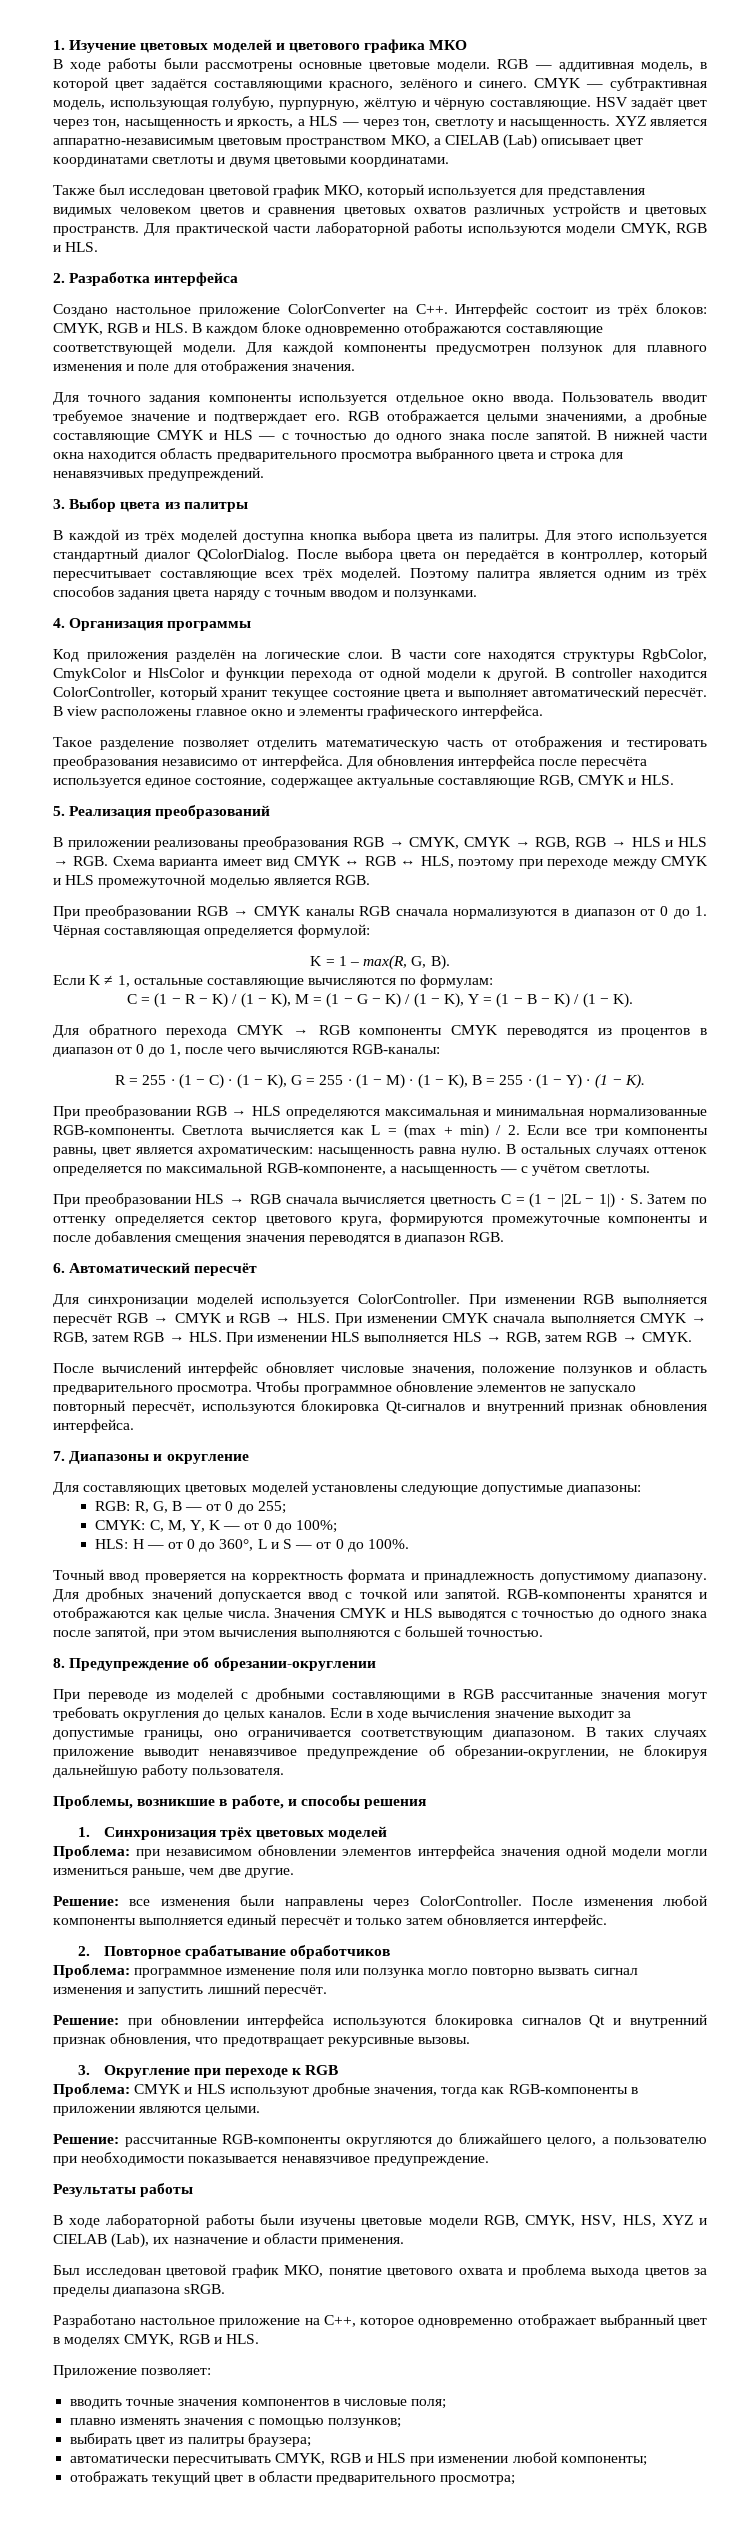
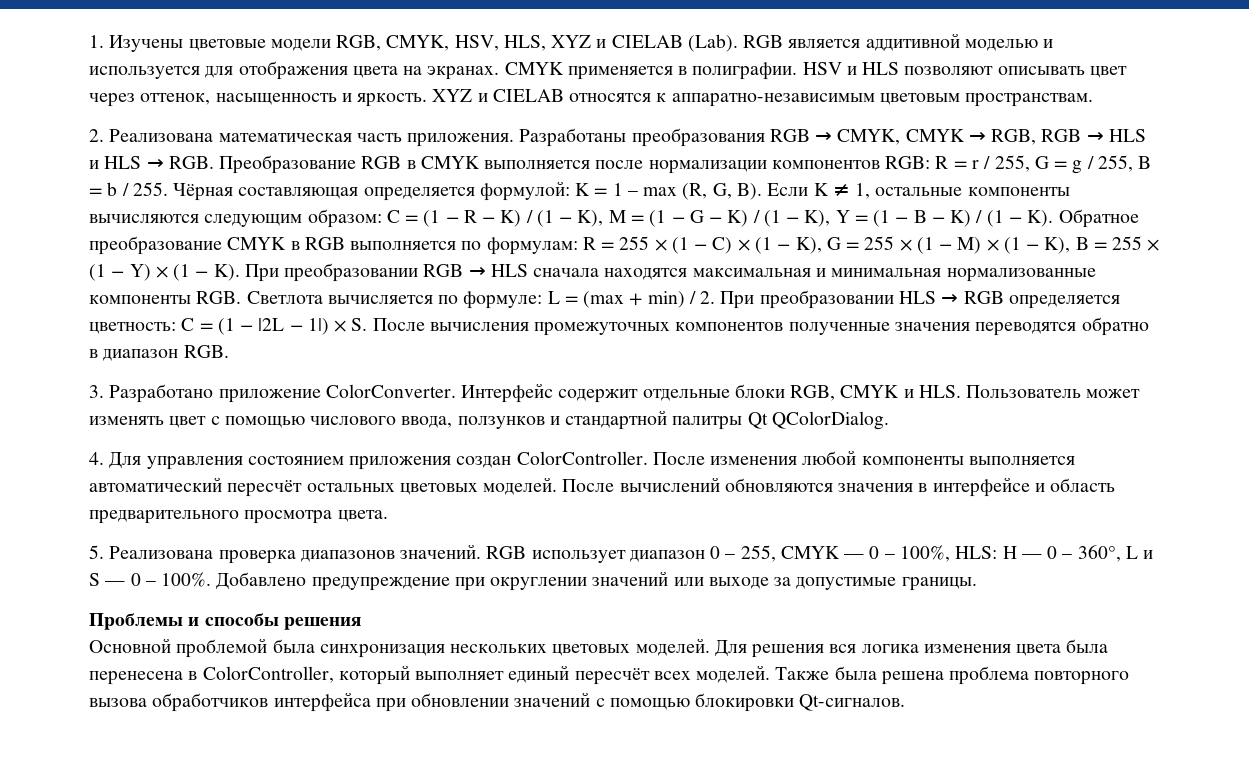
- 1. Изучение цветовых моделей и цветового графика МКО
- В ходе работы были рассмотрены основные цветовые модели. RGB — аддитивная модель, в которой цвет задаётся составляющими красного, зелёного и синего. CMYK — субтрактивная модель, использующая голубую, пурпурную, жёлтую и чёрную составляющие. HSV задаёт цвет через тон, насыщенность и яркость, а HLS — через тон, светлоту и насыщенность. XYZ является аппаратно-независимым цветовым пространством МКО, а CIELAB (Lab) описывает цвет координатами светлоты и двумя цветовыми координатами.
- Также был исследован цветовой график МКО, который используется для представления видимых человеком цветов и сравнения цветовых охватов различных устройств и цветовых пространств. Для практической части лабораторной работы используются модели CMYK, RGB и HLS.
- 2. Разработка интерфейса
- Создано настольное приложение ColorConverter на C++. Интерфейс состоит из трёх блоков: CMYK, RGB и HLS. В каждом блоке одновременно отображаются составляющие соответствующей модели. Для каждой компоненты предусмотрен ползунок для плавного изменения и поле для отображения значения.
- Для точного задания компоненты используется отдельное окно ввода. Пользователь вводит требуемое значение и подтверждает его. RGB отображается целыми значениями, а дробные составляющие CMYK и HLS — с точностью до одного знака после запятой. В нижней части окна находится область предварительного просмотра выбранного цвета и строка для ненавязчивых предупреждений.
- 3. Выбор цвета из палитры
- В каждой из трёх моделей доступна кнопка выбора цвета из палитры. Для этого используется стандартный диалог QColorDialog. После выбора цвета он передаётся в контроллер, который пересчитывает составляющие всех трёх моделей. Поэтому палитра является одним из трёх способов задания цвета наряду с точным вводом и ползунками.
- 4. Организация программы
- Код приложения разделён на логические слои. В части core находятся структуры RgbColor, CmykColor и HlsColor и функции перехода от одной модели к другой. В controller находится ColorController, который хранит текущее состояние цвета и выполняет автоматический пересчёт. В view расположены главное окно и элементы графического интерфейса.
- Такое разделение позволяет отделить математическую часть от отображения и тестировать преобразования независимо от интерфейса. Для обновления интерфейса после пересчёта используется единое состояние, содержащее актуальные составляющие RGB, CMYK и HLS.
- 5. Реализация преобразований
- В приложении реализованы преобразования RGB → CMYK, CMYK → RGB, RGB → HLS и HLS → RGB. Схема варианта имеет вид CMYK ↔ RGB ↔ HLS, поэтому при переходе между CMYK и HLS промежуточной моделью является RGB.
- При преобразовании RGB → CMYK каналы RGB сначала нормализуются в диапазон от 0 до 1. Чёрная составляющая определяется формулой:
- K = 1 – max(R, G, B).
- Если K ≠ 1, остальные составляющие вычисляются по формулам:
- C = (1 − R − K) / (1 − K), M = (1 − G − K) / (1 − K), Y = (1 − B − K) / (1 − K).
- Для обратного перехода CMYK → RGB компоненты CMYK переводятся из процентов в диапазон от 0 до 1, после чего вычисляются RGB-каналы:
- R = 255 · (1 − C) · (1 − K), G = 255 · (1 − M) · (1 − K), B = 255 · (1 − Y) · (1 − K).
- При преобразовании RGB → HLS определяются максимальная и минимальная нормализованные RGB-компоненты. Светлота вычисляется как L = (max + min) / 2. Если все три компоненты равны, цвет является ахроматическим: насыщенность равна нулю. В остальных случаях оттенок определяется по максимальной RGB-компоненте, а насыщенность — с учётом светлоты.
- При преобразовании HLS → RGB сначала вычисляется цветность C = (1 − |2L − 1|) · S. Затем по оттенку определяется сектор цветового круга, формируются промежуточные компоненты и после добавления смещения значения переводятся в диапазон RGB.
+ 1. Изучены цветовые модели RGB, CMYK, HSV, HLS, XYZ и CIELAB (Lab). RGB является аддитивной моделью и используется для отображения цвета на экранах. CMYK применяется в полиграфии. HSV и HLS позволяют описывать цвет через оттенок, насыщенность и яркость. XYZ и CIELAB относятся к аппаратно-независимым цветовым пространствам.
+ 2. Реализована математическая часть приложения. Разработаны преобразования RGB → CMYK, CMYK → RGB, RGB → HLS и HLS → RGB. Преобразование RGB в CMYK выполняется после нормализации компонентов RGB: R = r / 255, G = g / 255, B = b / 255. Чёрная составляющая определяется формулой: K = 1 – max (R, G, B). Если K ≠ 1, остальные компоненты вычисляются следующим образом: C = (1 − R − K) / (1 − K), M = (1 − G − K) / (1 − K), Y = (1 − B − K) / (1 − K). Обратное преобразование CMYK в RGB выполняется по формулам: R = 255 × (1 − C) × (1 − K), G = 255 × (1 − M) × (1 − K), B = 255 × (1 − Y) × (1 − K). При преобразовании RGB → HLS сначала находятся максимальная и минимальная нормализованные компоненты RGB. Светлота вычисляется по формуле: L = (max + min) / 2. При преобразовании HLS → RGB определяется цветность: C = (1 − |2L − 1|) × S. После вычисления промежуточных компонентов полученные значения переводятся обратно в диапазон RGB.
- 6. Автоматический пересчёт
- Для синхронизации моделей используется ColorController. При изменении RGB выполняется пересчёт RGB → CMYK и RGB → HLS. При изменении CMYK сначала выполняется CMYK → RGB, затем RGB → HLS. При изменении HLS выполняется HLS → RGB, затем RGB → CMYK.
- После вычислений интерфейс обновляет числовые значения, положение ползунков и область предварительного просмотра. Чтобы программное обновление элементов не запускало повторный пересчёт, используются блокировка Qt-сигналов и внутренний признак обновления интерфейса.
- 7. Диапазоны и округление
- Для составляющих цветовых моделей установлены следующие допустимые диапазоны:
- RGB: R, G, B — от 0 до 255;
- CMYK: C, M, Y, K — от 0 до 100%;
- HLS: H — от 0 до 360°, L и S — от 0 до 100%.
- Точный ввод проверяется на корректность формата и принадлежность допустимому диапазону. Для дробных значений допускается ввод с точкой или запятой. RGB-компоненты хранятся и отображаются как целые числа. Значения CMYK и HLS выводятся с точностью до одного знака после запятой, при этом вычисления выполняются с большей точностью.
- 8. Предупреждение об обрезании-округлении
- При переводе из моделей с дробными составляющими в RGB рассчитанные значения могут требовать округления до целых каналов. Если в ходе вычисления значение выходит за допустимые границы, оно ограничивается соответствующим диапазоном. В таких случаях приложение выводит ненавязчивое предупреждение об обрезании-округлении, не блокируя дальнейшую работу пользователя.
- Проблемы, возникшие в работе, и способы решения
- 1. Синхронизация трёх цветовых моделей
- Проблема: при независимом обновлении элементов интерфейса значения одной модели могли измениться раньше, чем две другие.
- Решение: все изменения были направлены через ColorController.
+ 3. Разработано приложение ColorConverter. Интерфейс содержит отдельные блоки RGB, CMYK и HLS. Пользователь может изменять цвет с помощью числового ввода, ползунков и стандартной палитры Qt QColorDialog.
+ 4. Для управления состоянием приложения создан ColorController.
- После изменения любой компоненты выполняется единый пересчёт и только затем обновляется интерфейс.
- 2. Повторное срабатывание обработчиков
- Проблема: программное изменение поля или ползунка могло повторно вызвать сигнал изменения и запустить лишний пересчёт.
- Решение: при обновлении интерфейса используются блокировка сигналов Qt и внутренний признак обновления, что предотвращает рекурсивные вызовы.
- 3. Округление при переходе к RGB
- Проблема: CMYK и HLS используют дробные значения, тогда как RGB-компоненты в приложении являются целыми.
- Решение: рассчитанные RGB-компоненты округляются до ближайшего целого, а пользователю при необходимости показывается ненавязчивое предупреждение.
- Результаты работы
- В ходе лабораторной работы были изучены цветовые модели RGB, CMYK, HSV, HLS, XYZ и CIELAB (Lab), их назначение и области применения.
- Был исследован цветовой график МКО, понятие цветового охвата и проблема выхода цветов за пределы диапазона sRGB.
- Разработано настольное приложение на С++, которое одновременно отображает выбранный цвет в моделях CMYK, RGB и HLS.
- Приложение позволяет:
- вводить точные значения компонентов в числовые поля;
- плавно изменять значения с помощью ползунков;
- выбирать цвет из палитры браузера;
- автоматически пересчитывать CMYK, RGB и HLS при изменении любой компоненты;
- отображать текущий цвет в области предварительного просмотра;
+ После изменения любой компоненты выполняется автоматический пересчёт остальных цветовых моделей. После вычислений обновляются значения в интерфейсе и область предварительного просмотра цвета.
+ 5. Реализована проверка диапазонов значений. RGB использует диапазон 0 – 255, CMYK — 0 – 100%, HLS: H — 0 – 360°, L и S — 0 – 100%. Добавлено предупреждение при округлении значений или выходе за допустимые границы.
+ Проблемы и способы решения
+ Основной проблемой была синхронизация нескольких цветовых моделей. Для решения вся логика изменения цвета была перенесена в ColorController, который выполняет единый пересчёт всех моделей. Также была решена проблема повторного вызова обработчиков интерфейса при обновлении значений с помощью блокировки Qt-сигналов.

